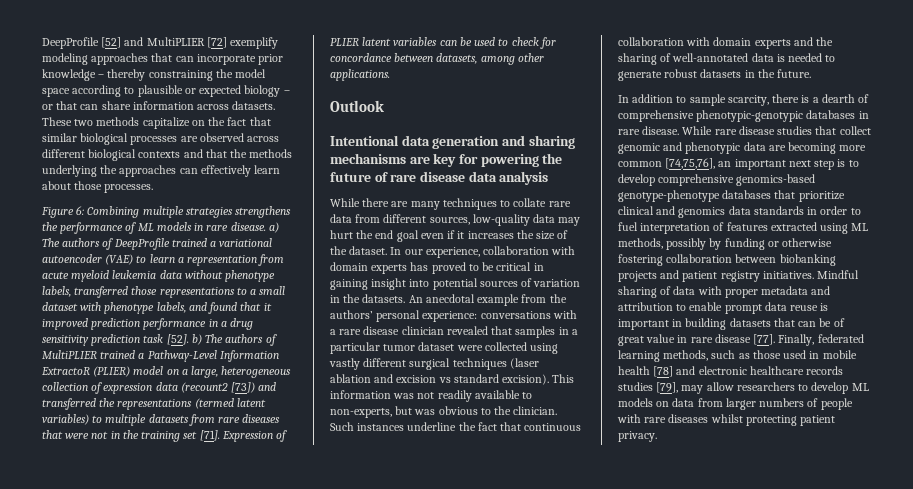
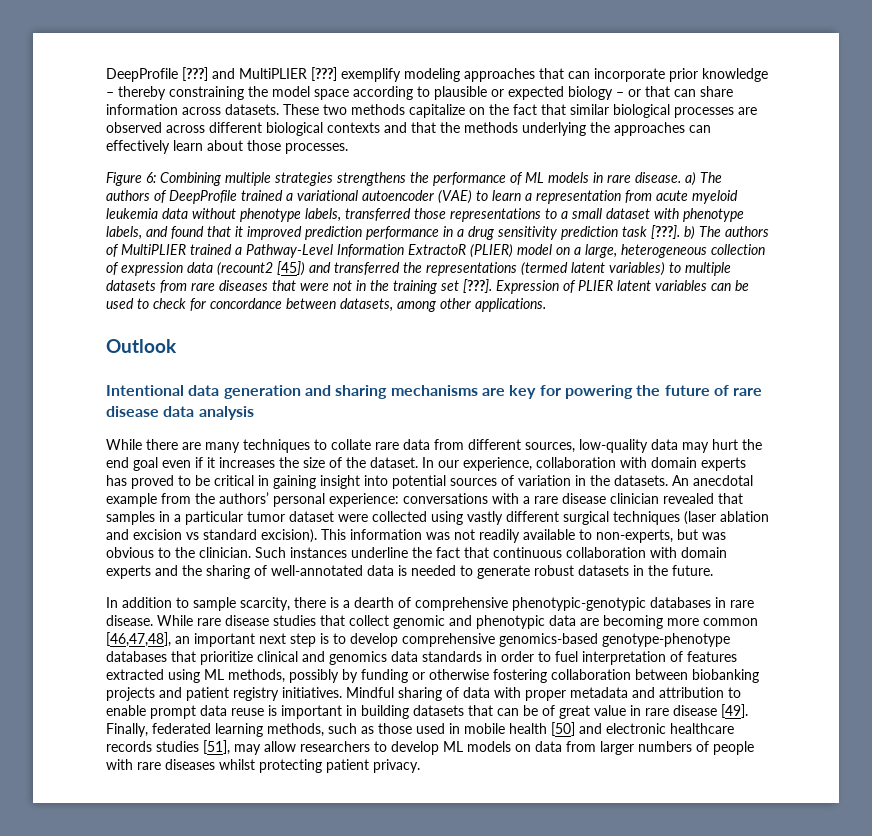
- DeepProfile [52] and MultiPLIER [72] exemplify modeling approaches that can incorporate prior knowledge – thereby constraining the model space according to plausible or expected biology – or that can share information across datasets.
+ DeepProfile [???] and MultiPLIER [???] exemplify modeling approaches that can incorporate prior knowledge – thereby constraining the model space according to plausible or expected biology – or that can share information across datasets.
- Combining multiple strategies strengthens the performance of ML models in rare disease. a) The authors of DeepProfile trained a variational autoencoder (VAE) to learn a representation from acute myeloid leukemia data without phenotype labels, transferred those representations to a small dataset with phenotype labels, and found that it improved prediction performance in a drug sensitivity prediction task [52]. b) The authors of MultiPLIER trained a Pathway-Level Information ExtractoR (PLIER) model on a large, heterogeneous collection of expression data (recount2 [73]) and transferred the representations (termed latent variables) to multiple datasets from rare diseases that were not in the training set [71].
+ Combining multiple strategies strengthens the performance of ML models in rare disease. a) The authors of DeepProfile trained a variational autoencoder (VAE) to learn a representation from acute myeloid leukemia data without phenotype labels, transferred those representations to a small dataset with phenotype labels, and found that it improved prediction performance in a drug sensitivity prediction task [???]. b) The authors of MultiPLIER trained a Pathway-Level Information ExtractoR (PLIER) model on a large, heterogeneous collection of expression data (recount2 [45]) and transferred the representations (termed latent variables) to multiple datasets from rare diseases that were not in the training set [???].
- While rare disease studies that collect genomic and phenotypic data are becoming more common [74,75,76], an important next step is to develop comprehensive genomics-based genotype-phenotype databases that prioritize clinical and genomics data standards in order to fuel interpretation of features extracted using ML methods, possibly by funding or otherwise fostering collaboration between biobanking projects and patient registry initiatives.
+ While rare disease studies that collect genomic and phenotypic data are becoming more common [46,47,48], an important next step is to develop comprehensive genomics-based genotype-phenotype databases that prioritize clinical and genomics data standards in order to fuel interpretation of features extracted using ML methods, possibly by funding or otherwise fostering collaboration between biobanking projects and patient registry initiatives.
- Mindful sharing of data with proper metadata and attribution to enable prompt data reuse is important in building datasets that can be of great value in rare disease [77].
+ Mindful sharing of data with proper metadata and attribution to enable prompt data reuse is important in building datasets that can be of great value in rare disease [49].
- Finally, federated learning methods, such as those used in mobile health [78] and electronic healthcare records studies [79], may allow researchers to develop ML models on data from larger numbers of people with rare diseases whilst protecting patient privacy.
+ Finally, federated learning methods, such as those used in mobile health [50] and electronic healthcare records studies [51], may allow researchers to develop ML models on data from larger numbers of people with rare diseases whilst protecting patient privacy.

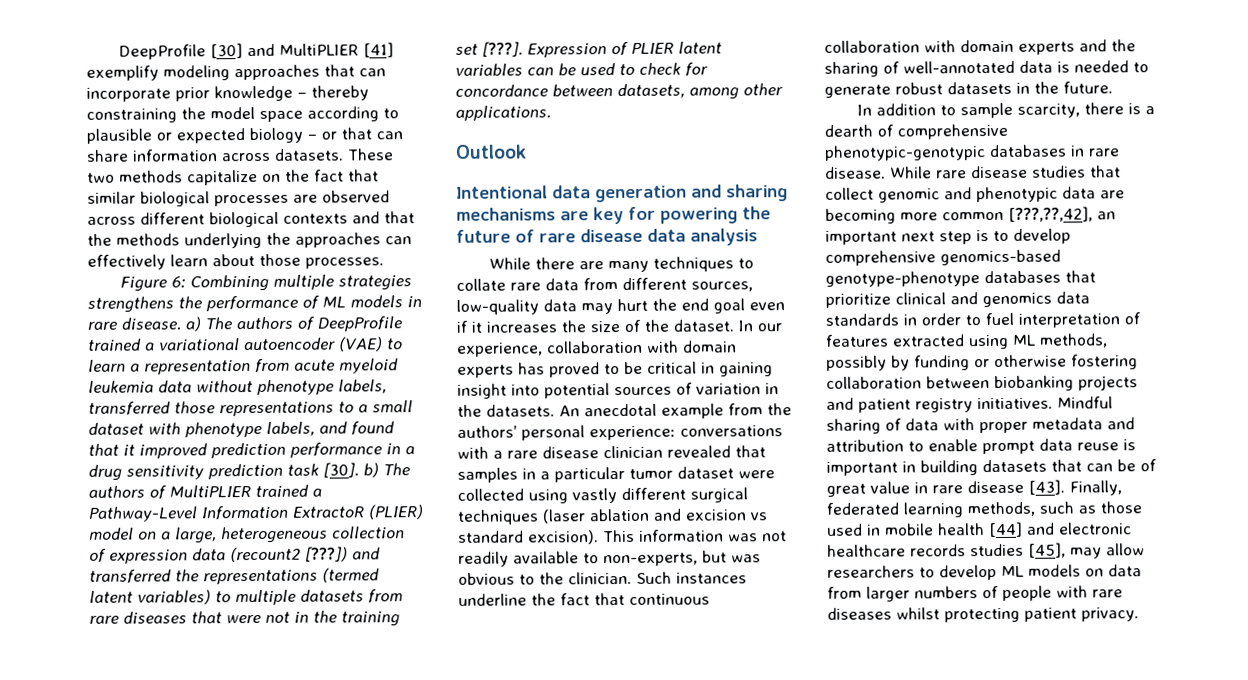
- DeepProfile [???] and MultiPLIER [???] exemplify modeling approaches that can incorporate prior knowledge – thereby constraining the model space according to plausible or expected biology – or that can share information across datasets.
+ DeepProfile [30] and MultiPLIER [41] exemplify modeling approaches that can incorporate prior knowledge – thereby constraining the model space according to plausible or expected biology – or that can share information across datasets.
- Combining multiple strategies strengthens the performance of ML models in rare disease. a) The authors of DeepProfile trained a variational autoencoder (VAE) to learn a representation from acute myeloid leukemia data without phenotype labels, transferred those representations to a small dataset with phenotype labels, and found that it improved prediction performance in a drug sensitivity prediction task [???]. b) The authors of MultiPLIER trained a Pathway-Level Information ExtractoR (PLIER) model on a large, heterogeneous collection of expression data (recount2 [45]) and transferred the representations (termed latent variables) to multiple datasets from rare diseases that were not in the training set [???].
+ Combining multiple strategies strengthens the performance of ML models in rare disease. a) The authors of DeepProfile trained a variational autoencoder (VAE) to learn a representation from acute myeloid leukemia data without phenotype labels, transferred those representations to a small dataset with phenotype labels, and found that it improved prediction performance in a drug sensitivity prediction task [30]. b) The authors of MultiPLIER trained a Pathway-Level Information ExtractoR (PLIER) model on a large, heterogeneous collection of expression data (recount2 [???]) and transferred the representations (termed latent variables) to multiple datasets from rare diseases that were not in the training set [???].
- While rare disease studies that collect genomic and phenotypic data are becoming more common [46,47,48], an important next step is to develop comprehensive genomics-based genotype-phenotype databases that prioritize clinical and genomics data standards in order to fuel interpretation of features extracted using ML methods, possibly by funding or otherwise fostering collaboration between biobanking projects and patient registry initiatives.
+ While rare disease studies that collect genomic and phenotypic data are becoming more common [???,??,42], an important next step is to develop comprehensive genomics-based genotype-phenotype databases that prioritize clinical and genomics data standards in order to fuel interpretation of features extracted using ML methods, possibly by funding or otherwise fostering collaboration between biobanking projects and patient registry initiatives.
- Mindful sharing of data with proper metadata and attribution to enable prompt data reuse is important in building datasets that can be of great value in rare disease [49].
+ Mindful sharing of data with proper metadata and attribution to enable prompt data reuse is important in building datasets that can be of great value in rare disease [43].
- Finally, federated learning methods, such as those used in mobile health [50] and electronic healthcare records studies [51], may allow researchers to develop ML models on data from larger numbers of people with rare diseases whilst protecting patient privacy.
+ Finally, federated learning methods, such as those used in mobile health [44] and electronic healthcare records studies [45], may allow researchers to develop ML models on data from larger numbers of people with rare diseases whilst protecting patient privacy.

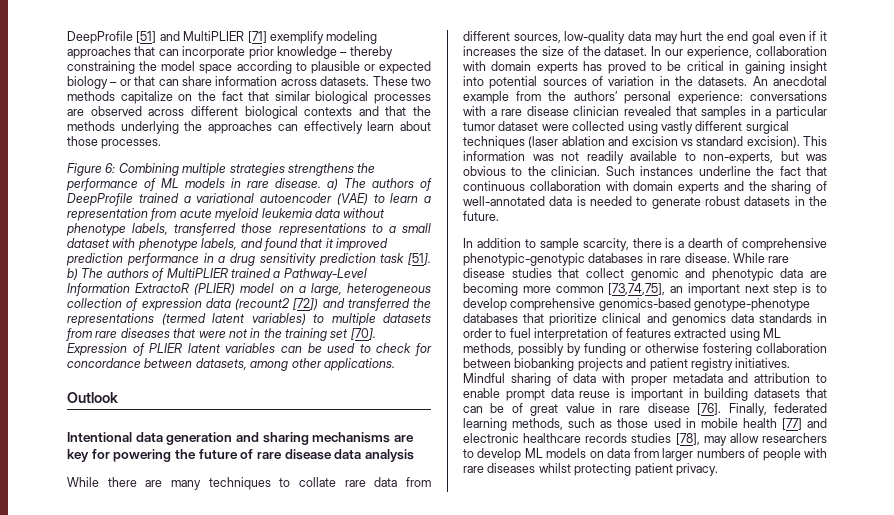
- DeepProfile [30] and MultiPLIER [41] exemplify modeling approaches that can incorporate prior knowledge – thereby constraining the model space according to plausible or expected biology – or that can share information across datasets.
+ DeepProfile [51] and MultiPLIER [71] exemplify modeling approaches that can incorporate prior knowledge – thereby constraining the model space according to plausible or expected biology – or that can share information across datasets.
- Combining multiple strategies strengthens the performance of ML models in rare disease. a) The authors of DeepProfile trained a variational autoencoder (VAE) to learn a representation from acute myeloid leukemia data without phenotype labels, transferred those representations to a small dataset with phenotype labels, and found that it improved prediction performance in a drug sensitivity prediction task [30]. b) The authors of MultiPLIER trained a Pathway-Level Information ExtractoR (PLIER) model on a large, heterogeneous collection of expression data (recount2 [???]) and transferred the representations (termed latent variables) to multiple datasets from rare diseases that were not in the training set [???].
+ Combining multiple strategies strengthens the performance of ML models in rare disease. a) The authors of DeepProfile trained a variational autoencoder (VAE) to learn a representation from acute myeloid leukemia data without phenotype labels, transferred those representations to a small dataset with phenotype labels, and found that it improved prediction performance in a drug sensitivity prediction task [51]. b) The authors of MultiPLIER trained a Pathway-Level Information ExtractoR (PLIER) model on a large, heterogeneous collection of expression data (recount2 [72]) and transferred the representations (termed latent variables) to multiple datasets from rare diseases that were not in the training set [70].
- While rare disease studies that collect genomic and phenotypic data are becoming more common [???,??,42], an important next step is to develop comprehensive genomics-based genotype-phenotype databases that prioritize clinical and genomics data standards in order to fuel interpretation of features extracted using ML methods, possibly by funding or otherwise fostering collaboration between biobanking projects and patient registry initiatives.
+ While rare disease studies that collect genomic and phenotypic data are becoming more common [73,74,75], an important next step is to develop comprehensive genomics-based genotype-phenotype databases that prioritize clinical and genomics data standards in order to fuel interpretation of features extracted using ML methods, possibly by funding or otherwise fostering collaboration between biobanking projects and patient registry initiatives.
- Mindful sharing of data with proper metadata and attribution to enable prompt data reuse is important in building datasets that can be of great value in rare disease [43].
+ Mindful sharing of data with proper metadata and attribution to enable prompt data reuse is important in building datasets that can be of great value in rare disease [76].
- Finally, federated learning methods, such as those used in mobile health [44] and electronic healthcare records studies [45], may allow researchers to develop ML models on data from larger numbers of people with rare diseases whilst protecting patient privacy.
+ Finally, federated learning methods, such as those used in mobile health [77] and electronic healthcare records studies [78], may allow researchers to develop ML models on data from larger numbers of people with rare diseases whilst protecting patient privacy.

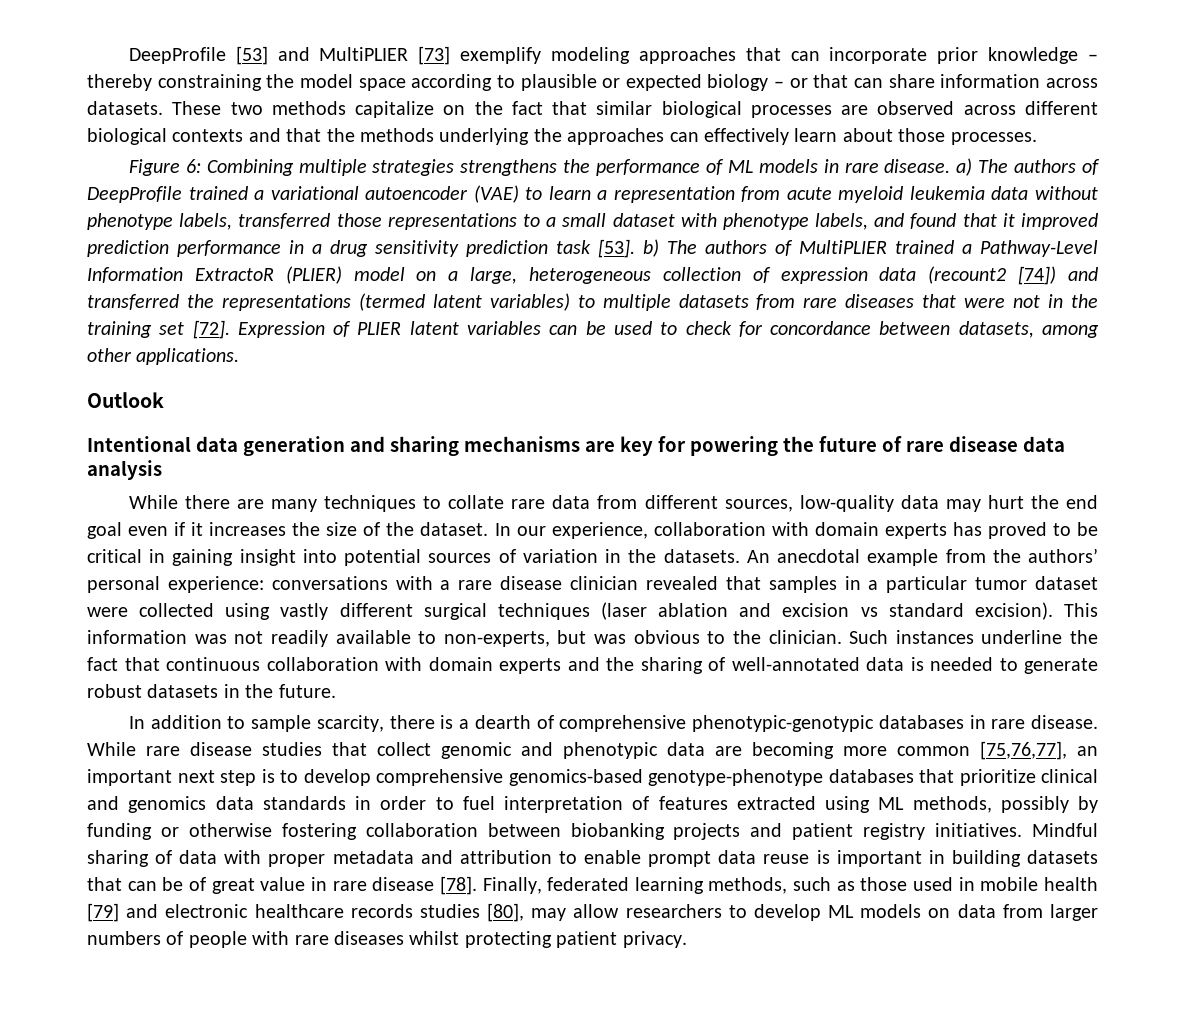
- DeepProfile [51] and MultiPLIER [71] exemplify modeling approaches that can incorporate prior knowledge – thereby constraining the model space according to plausible or expected biology – or that can share information across datasets.
+ DeepProfile [53] and MultiPLIER [73] exemplify modeling approaches that can incorporate prior knowledge – thereby constraining the model space according to plausible or expected biology – or that can share information across datasets.
- Combining multiple strategies strengthens the performance of ML models in rare disease. a) The authors of DeepProfile trained a variational autoencoder (VAE) to learn a representation from acute myeloid leukemia data without phenotype labels, transferred those representations to a small dataset with phenotype labels, and found that it improved prediction performance in a drug sensitivity prediction task [51]. b) The authors of MultiPLIER trained a Pathway-Level Information ExtractoR (PLIER) model on a large, heterogeneous collection of expression data (recount2 [72]) and transferred the representations (termed latent variables) to multiple datasets from rare diseases that were not in the training set [70].
+ Combining multiple strategies strengthens the performance of ML models in rare disease. a) The authors of DeepProfile trained a variational autoencoder (VAE) to learn a representation from acute myeloid leukemia data without phenotype labels, transferred those representations to a small dataset with phenotype labels, and found that it improved prediction performance in a drug sensitivity prediction task [53]. b) The authors of MultiPLIER trained a Pathway-Level Information ExtractoR (PLIER) model on a large, heterogeneous collection of expression data (recount2 [74]) and transferred the representations (termed latent variables) to multiple datasets from rare diseases that were not in the training set [72].
- While rare disease studies that collect genomic and phenotypic data are becoming more common [73,74,75], an important next step is to develop comprehensive genomics-based genotype-phenotype databases that prioritize clinical and genomics data standards in order to fuel interpretation of features extracted using ML methods, possibly by funding or otherwise fostering collaboration between biobanking projects and patient registry initiatives.
+ While rare disease studies that collect genomic and phenotypic data are becoming more common [75,76,77], an important next step is to develop comprehensive genomics-based genotype-phenotype databases that prioritize clinical and genomics data standards in order to fuel interpretation of features extracted using ML methods, possibly by funding or otherwise fostering collaboration between biobanking projects and patient registry initiatives.
- Mindful sharing of data with proper metadata and attribution to enable prompt data reuse is important in building datasets that can be of great value in rare disease [76].
+ Mindful sharing of data with proper metadata and attribution to enable prompt data reuse is important in building datasets that can be of great value in rare disease [78].
- Finally, federated learning methods, such as those used in mobile health [77] and electronic healthcare records studies [78], may allow researchers to develop ML models on data from larger numbers of people with rare diseases whilst protecting patient privacy.
+ Finally, federated learning methods, such as those used in mobile health [79] and electronic healthcare records studies [80], may allow researchers to develop ML models on data from larger numbers of people with rare diseases whilst protecting patient privacy.

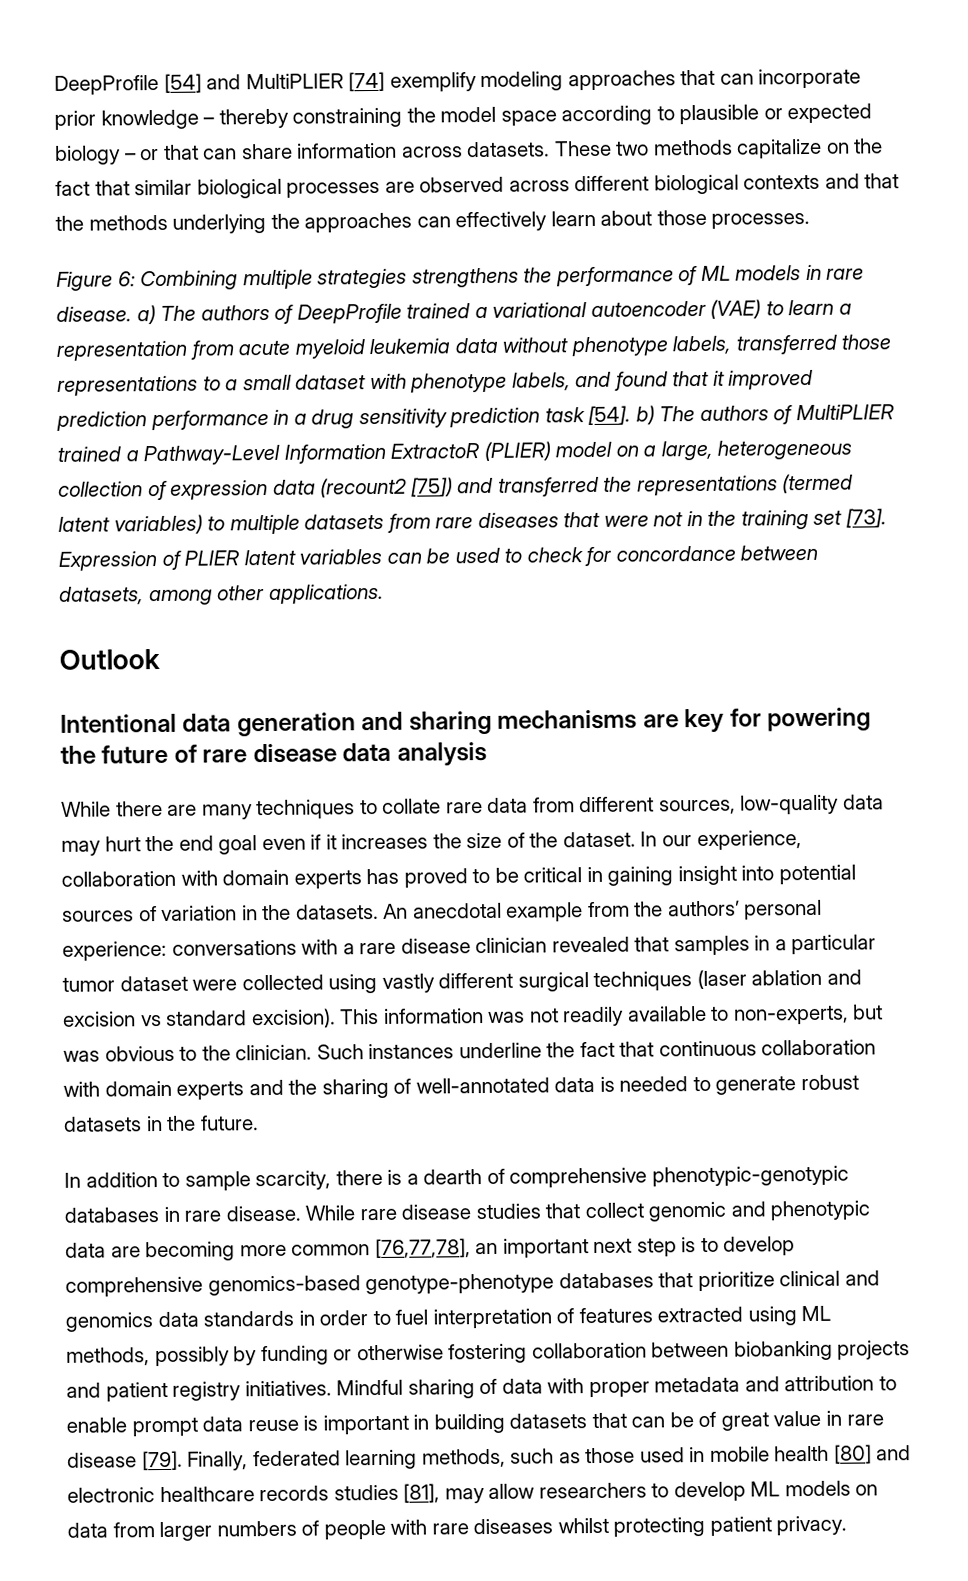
- DeepProfile [53] and MultiPLIER [73] exemplify modeling approaches that can incorporate prior knowledge – thereby constraining the model space according to plausible or expected biology – or that can share information across datasets.
+ DeepProfile [54] and MultiPLIER [74] exemplify modeling approaches that can incorporate prior knowledge – thereby constraining the model space according to plausible or expected biology – or that can share information across datasets.
- Combining multiple strategies strengthens the performance of ML models in rare disease. a) The authors of DeepProfile trained a variational autoencoder (VAE) to learn a representation from acute myeloid leukemia data without phenotype labels, transferred those representations to a small dataset with phenotype labels, and found that it improved prediction performance in a drug sensitivity prediction task [53]. b) The authors of MultiPLIER trained a Pathway-Level Information ExtractoR (PLIER) model on a large, heterogeneous collection of expression data (recount2 [74]) and transferred the representations (termed latent variables) to multiple datasets from rare diseases that were not in the training set [72].
+ Combining multiple strategies strengthens the performance of ML models in rare disease. a) The authors of DeepProfile trained a variational autoencoder (VAE) to learn a representation from acute myeloid leukemia data without phenotype labels, transferred those representations to a small dataset with phenotype labels, and found that it improved prediction performance in a drug sensitivity prediction task [54]. b) The authors of MultiPLIER trained a Pathway-Level Information ExtractoR (PLIER) model on a large, heterogeneous collection of expression data (recount2 [75]) and transferred the representations (termed latent variables) to multiple datasets from rare diseases that were not in the training set [73].
- While rare disease studies that collect genomic and phenotypic data are becoming more common [75,76,77], an important next step is to develop comprehensive genomics-based genotype-phenotype databases that prioritize clinical and genomics data standards in order to fuel interpretation of features extracted using ML methods, possibly by funding or otherwise fostering collaboration between biobanking projects and patient registry initiatives.
+ While rare disease studies that collect genomic and phenotypic data are becoming more common [76,77,78], an important next step is to develop comprehensive genomics-based genotype-phenotype databases that prioritize clinical and genomics data standards in order to fuel interpretation of features extracted using ML methods, possibly by funding or otherwise fostering collaboration between biobanking projects and patient registry initiatives.
- Mindful sharing of data with proper metadata and attribution to enable prompt data reuse is important in building datasets that can be of great value in rare disease [78].
+ Mindful sharing of data with proper metadata and attribution to enable prompt data reuse is important in building datasets that can be of great value in rare disease [79].
- Finally, federated learning methods, such as those used in mobile health [79] and electronic healthcare records studies [80], may allow researchers to develop ML models on data from larger numbers of people with rare diseases whilst protecting patient privacy.
+ Finally, federated learning methods, such as those used in mobile health [80] and electronic healthcare records studies [81], may allow researchers to develop ML models on data from larger numbers of people with rare diseases whilst protecting patient privacy.

